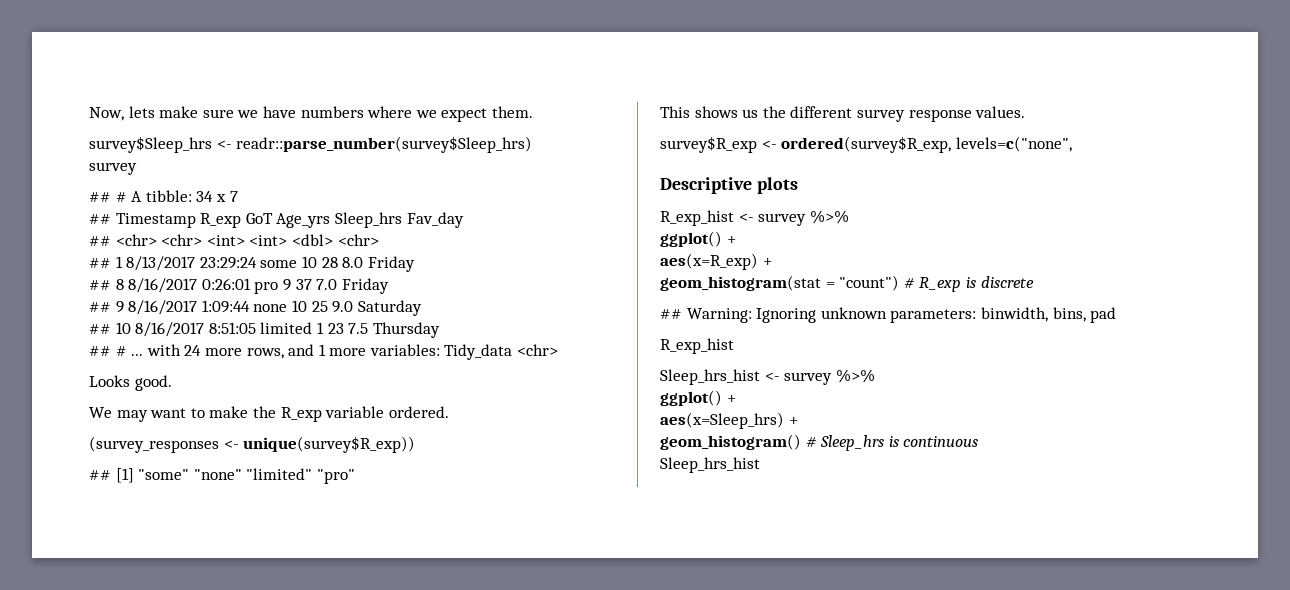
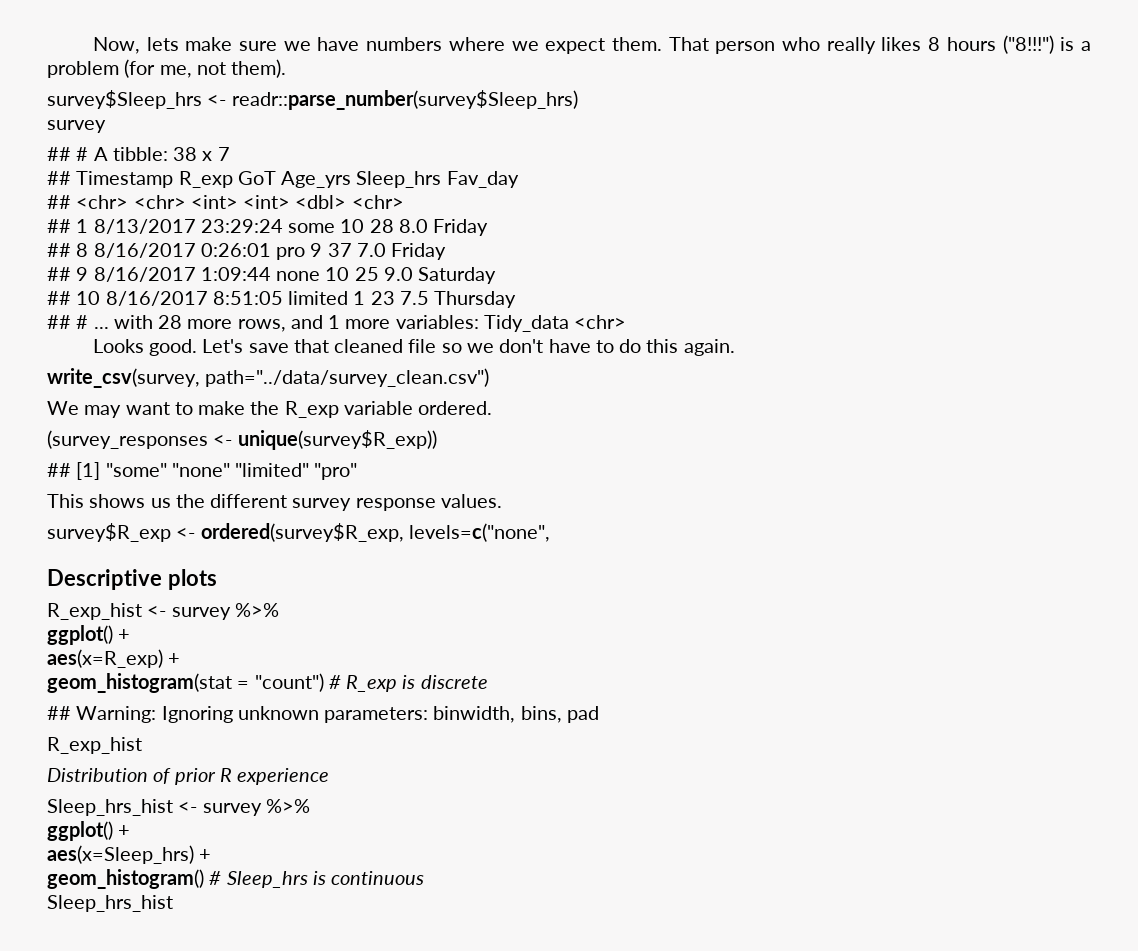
+ That person who really likes 8 hours ("8!!!") is a problem (for me, not them).
- ## # A tibble: 34 x 7
+ ## # A tibble: 38 x 7
- ## # ... with 24 more rows, and 1 more variables: Tidy_data <chr>
+ ## # ... with 28 more rows, and 1 more variables: Tidy_data <chr>
+ Let's save that cleaned file so we don't have to do this again.
+ write_csv(survey, path="../data/survey_clean.csv")
+ Distribution of prior R experience

